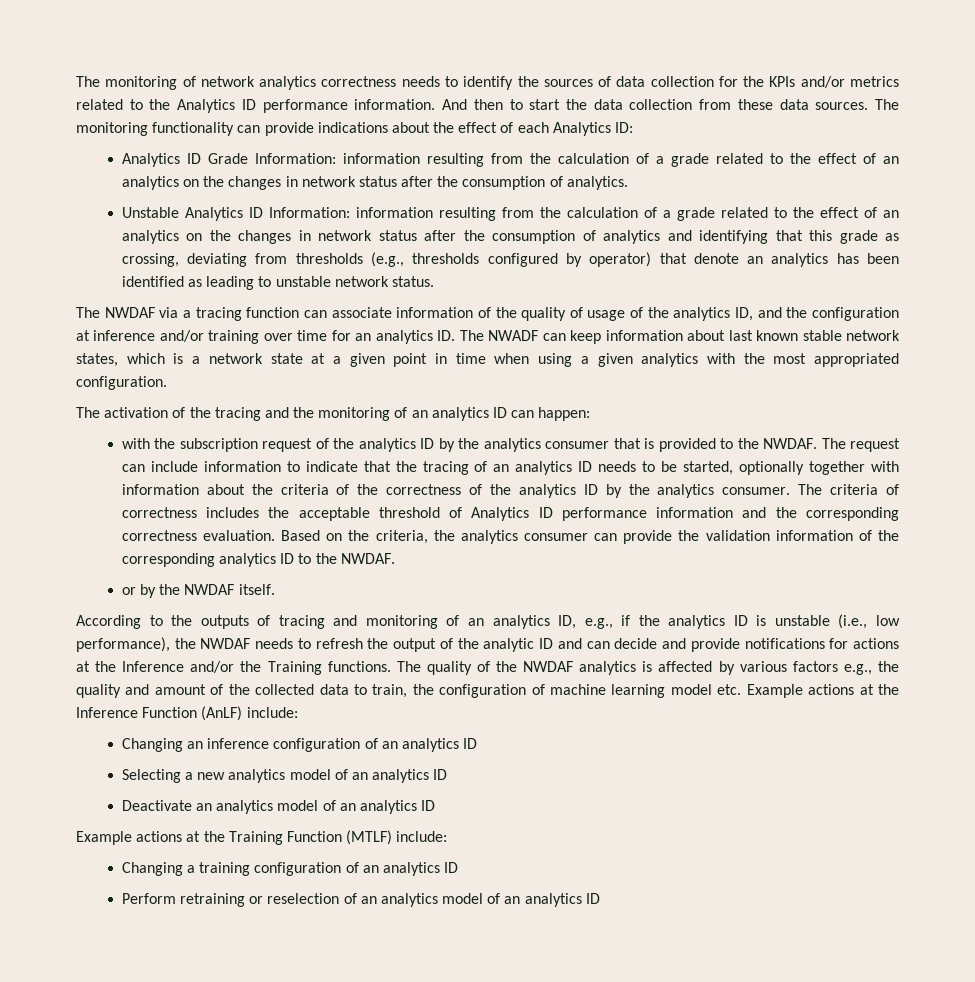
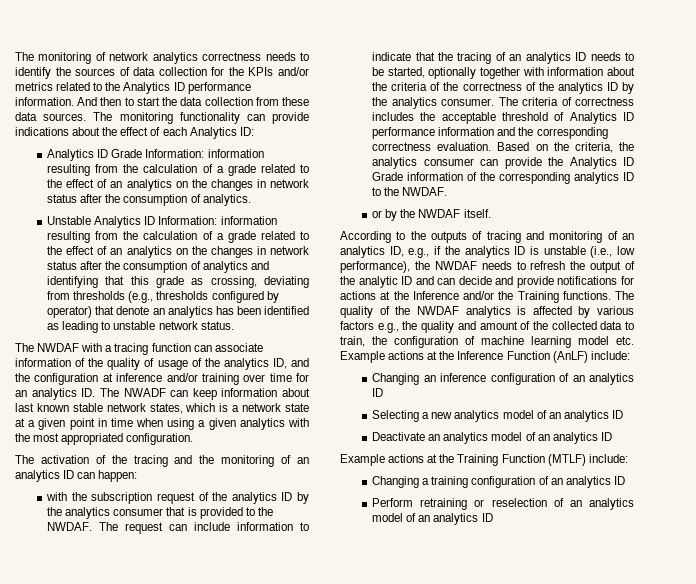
- The NWDAF via a tracing function can associate information of the quality of usage of the analytics ID, and the configuration at inference and/or training over time for an analytics ID. The NWADF can keep information about last known stable network states, which is a network state at a given point in time when using a given analytics with the most appropriated configuration.
+ The NWDAF with a tracing function can associate information of the quality of usage of the analytics ID, and the configuration at inference and/or training over time for an analytics ID. The NWADF can keep information about last known stable network states, which is a network state at a given point in time when using a given analytics with the most appropriated configuration.
- Based on the criteria, the analytics consumer can provide the validation information of the corresponding analytics ID to the NWDAF.
+ Based on the criteria, the analytics consumer can provide the Analytics ID Grade information of the corresponding analytics ID to the NWDAF.

